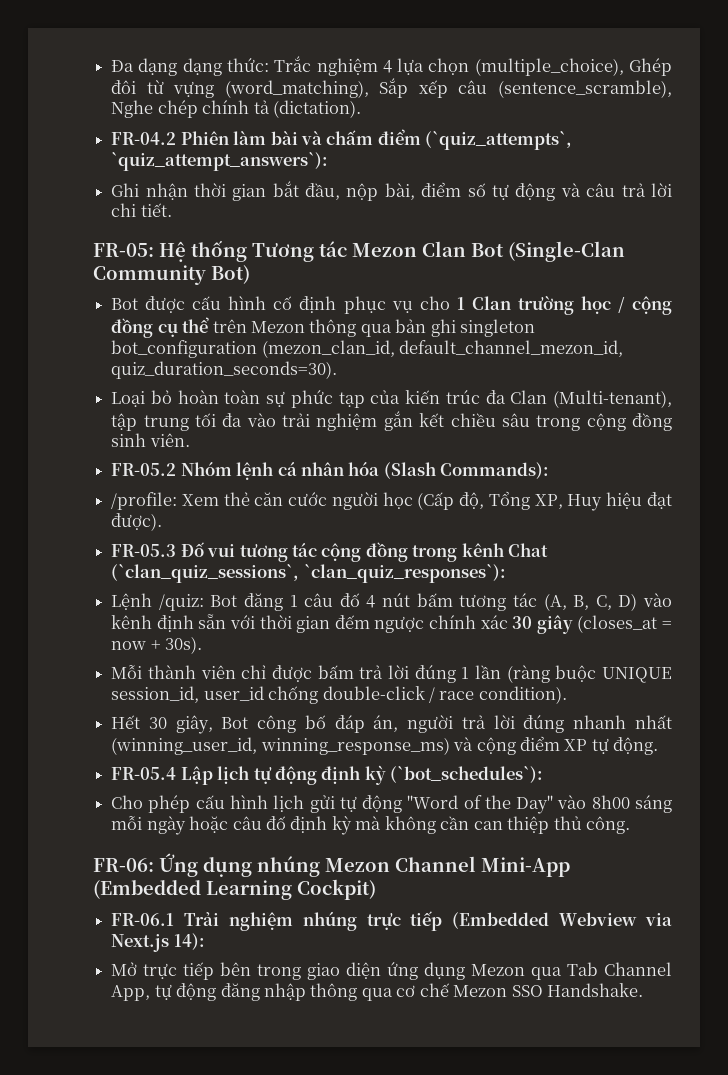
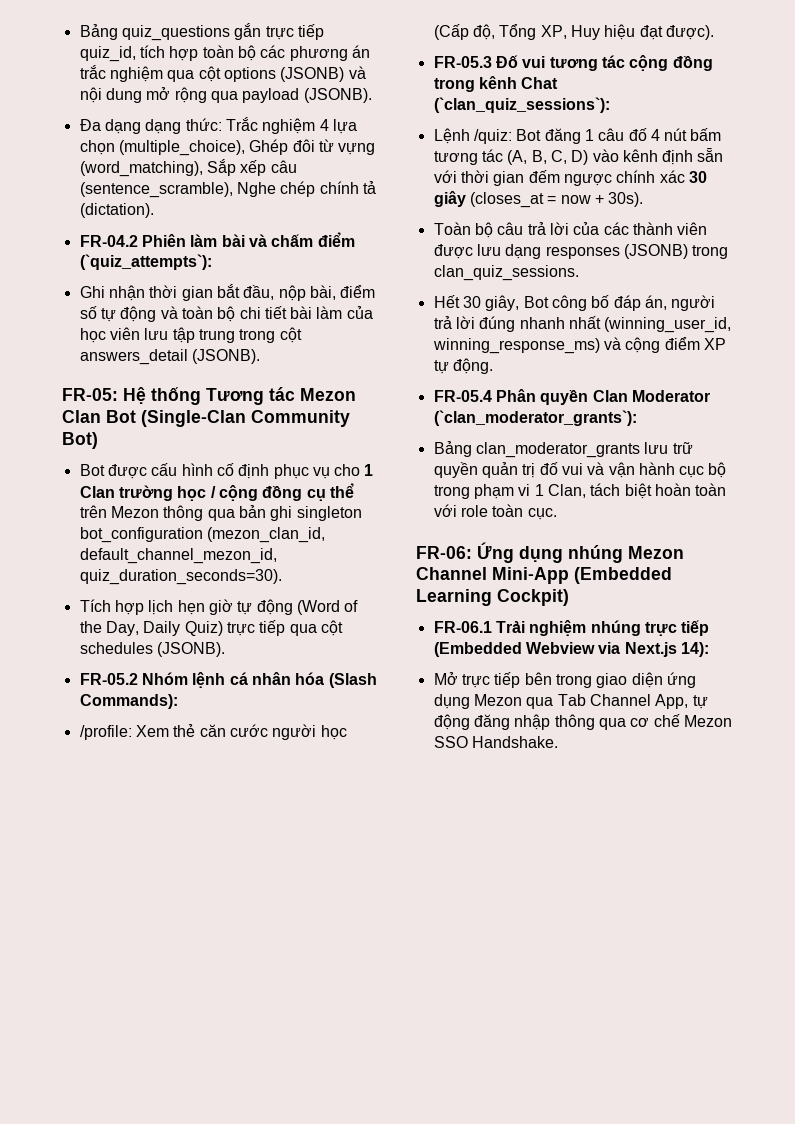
+ Bảng quiz_questions gắn trực tiếp quiz_id, tích hợp toàn bộ các phương án trắc nghiệm qua cột options (JSONB) và nội dung mở rộng qua payload (JSONB).
- FR-04.2 Phiên làm bài và chấm điểm (`quiz_attempts`, `quiz_attempt_answers`):
+ FR-04.2 Phiên làm bài và chấm điểm (`quiz_attempts`):
- Ghi nhận thời gian bắt đầu, nộp bài, điểm số tự động và câu trả lời chi tiết.
+ Ghi nhận thời gian bắt đầu, nộp bài, điểm số tự động và toàn bộ chi tiết bài làm của học viên lưu tập trung trong cột answers_detail (JSONB).
- Loại bỏ hoàn toàn sự phức tạp của kiến trúc đa Clan (Multi-tenant), tập trung tối đa vào trải nghiệm gắn kết chiều sâu trong cộng đồng sinh viên.
+ Tích hợp lịch hẹn giờ tự động (Word of the Day, Daily Quiz) trực tiếp qua cột schedules (JSONB).
- FR-05.3 Đố vui tương tác cộng đồng trong kênh Chat (`clan_quiz_sessions`, `clan_quiz_responses`):
+ FR-05.3 Đố vui tương tác cộng đồng trong kênh Chat (`clan_quiz_sessions`):
- Mỗi thành viên chỉ được bấm trả lời đúng 1 lần (ràng buộc UNIQUE session_id, user_id chống double-click / race condition).
+ Toàn bộ câu trả lời của các thành viên được lưu dạng responses (JSONB) trong clan_quiz_sessions.
- FR-05.4 Lập lịch tự động định kỳ (`bot_schedules`):
- Cho phép cấu hình lịch gửi tự động "Word of the Day" vào 8h00 sáng mỗi ngày hoặc câu đố định kỳ mà không cần can thiệp thủ công.
+ FR-05.4 Phân quyền Clan Moderator (`clan_moderator_grants`):
+ Bảng clan_moderator_grants lưu trữ quyền quản trị đố vui và vận hành cục bộ trong phạm vi 1 Clan, tách biệt hoàn toàn với role toàn cục.

